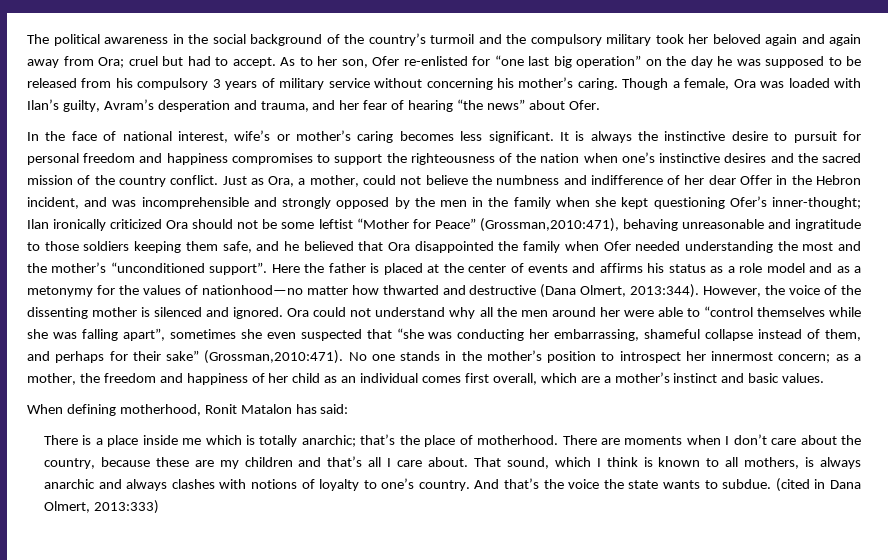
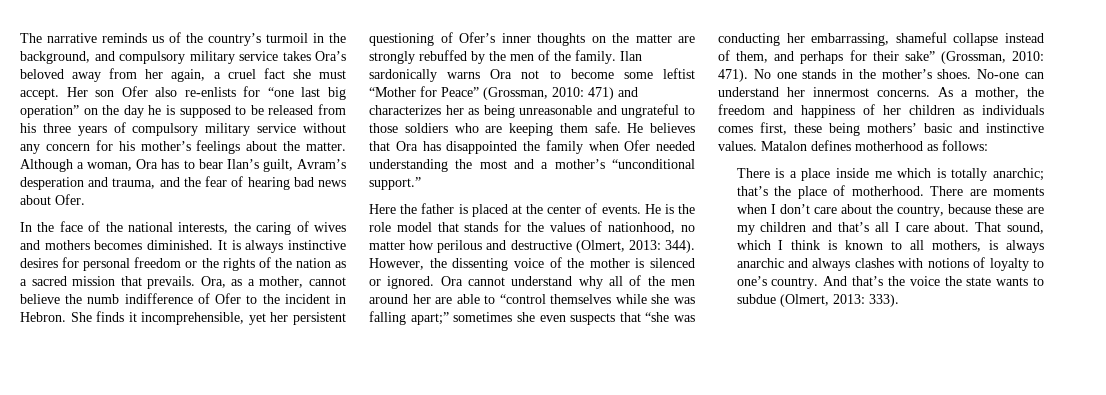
- The political awareness in the social background of the country’s turmoil and the compulsory military took her beloved again and again away from Ora; cruel but had to accept. As to her son, Ofer re-enlisted for “one last big operation” on the day he was supposed to be released from his compulsory 3 years of military service without concerning his mother’s caring. Though a female, Ora was loaded with Ilan’s guilty, Avram’s desperation and trauma, and her fear of hearing “the news” about Ofer.
+ The narrative reminds us of the country’s turmoil in the background, and compulsory military service takes Ora’s beloved away from her again, a cruel fact she must accept. Her son Ofer also re-enlists for “one last big operation” on the day he is supposed to be released from his three years of compulsory military service without any concern for his mother’s feelings about the matter. Although a woman, Ora has to bear Ilan’s guilt, Avram’s desperation and trauma, and the fear of hearing bad news about Ofer.
- In the face of national interest, wife’s or mother’s caring becomes less significant. It is always the instinctive desire to pursuit for personal freedom and happiness compromises to support the righteousness of the nation when one’s instinctive desires and the sacred mission of the country conflict. Just as Ora, a mother, could not believe the numbness and indifference of her dear Offer in the Hebron incident, and was incomprehensible and strongly opposed by the men in the family when she kept questioning Ofer’s inner-thought; Ilan ironically criticized Ora should not be some leftist “Mother for Peace” (Grossman,2010:471), behaving unreasonable and ingratitude to those soldiers keeping them safe, and he believed that Ora disappointed the family when Ofer needed understanding the most and the mother’s “unconditioned support”. Here the father is placed at the center of events and affirms his status as a role model and as a metonymy for the values of nationhood—no matter how thwarted and destructive (Dana Olmert, 2013:344).
+ In the face of the national interests, the caring of wives and mothers becomes diminished. It is always instinctive desires for personal freedom or the rights of the nation as a sacred mission that prevails. Ora, as a mother, cannot believe the numb indifference of Ofer to the incident in Hebron. She finds it incomprehensible, yet her persistent questioning of Ofer’s inner thoughts on the matter are strongly rebuffed by the men of the family. Ilan sardonically warns Ora not to become some leftist “Mother for Peace” (Grossman, 2010: 471) and characterizes her as being unreasonable and ungrateful to those soldiers who are keeping them safe. He believes that Ora has disappointed the family when Ofer needed understanding the most and a mother’s “unconditional support.”
+ Here the father is placed at the center of events. He is the role model that stands for the values of nationhood, no matter how perilous and destructive (Olmert, 2013: 344).
- However, the voice of the dissenting mother is silenced and ignored.
+ However, the dissenting voice of the mother is silenced or ignored.
- Ora could not understand why all the men around her were able to “control themselves while she was falling apart”, sometimes she even suspected that “she was conducting her embarrassing, shameful collapse instead of them, and perhaps for their sake” (Grossman,2010:471).
+ Ora cannot understand why all of the men around her are able to “control themselves while she was falling apart;” sometimes she even suspects that “she was conducting her embarrassing, shameful collapse instead of them, and perhaps for their sake” (Grossman, 2010: 471).
- No one stands in the mother’s position to introspect her innermost concern; as a mother, the freedom and happiness of her child as an individual comes first overall, which are a mother’s instinct and basic values.
- When defining motherhood, Ronit Matalon has said:
+ No one stands in the mother’s shoes. No-one can understand her innermost concerns. As a mother, the freedom and happiness of her children as individuals comes first, these being mothers’ basic and instinctive values. Matalon defines motherhood as follows:
- And that’s the voice the state wants to subdue. (cited in Dana Olmert, 2013:333)
+ And that’s the voice the state wants to subdue (Olmert, 2013: 333).

